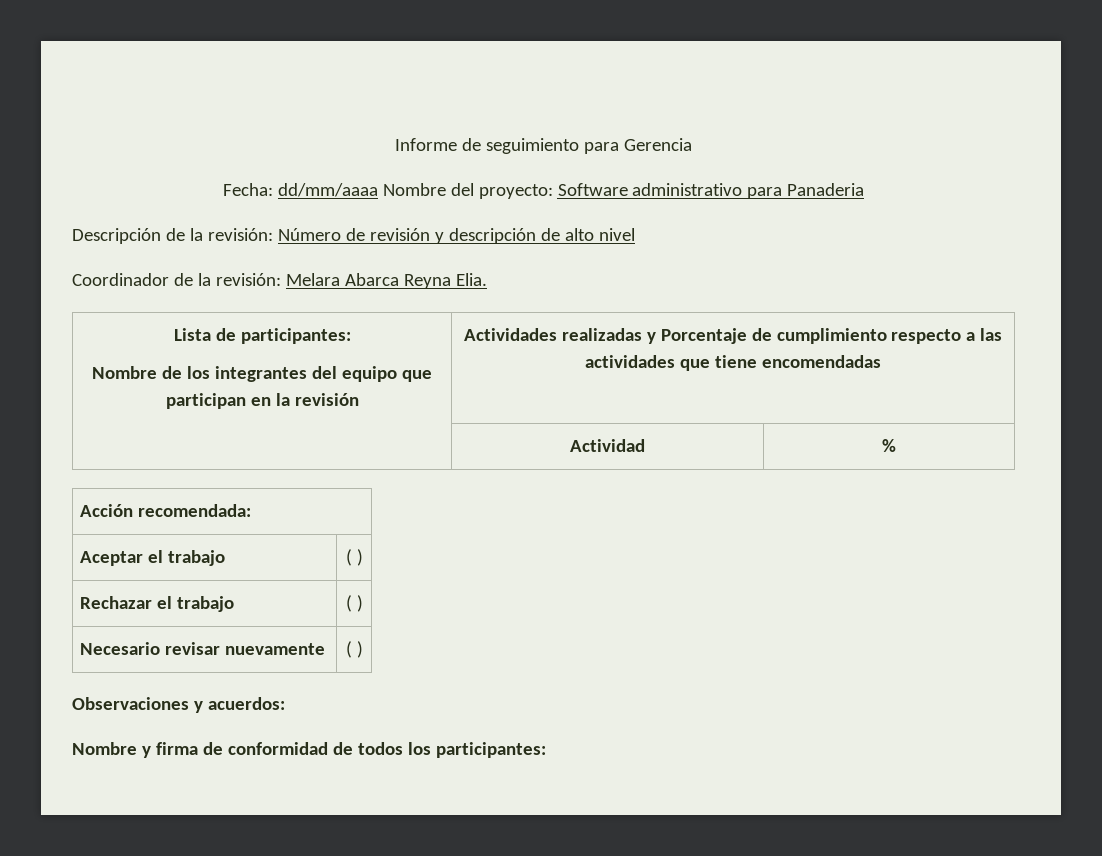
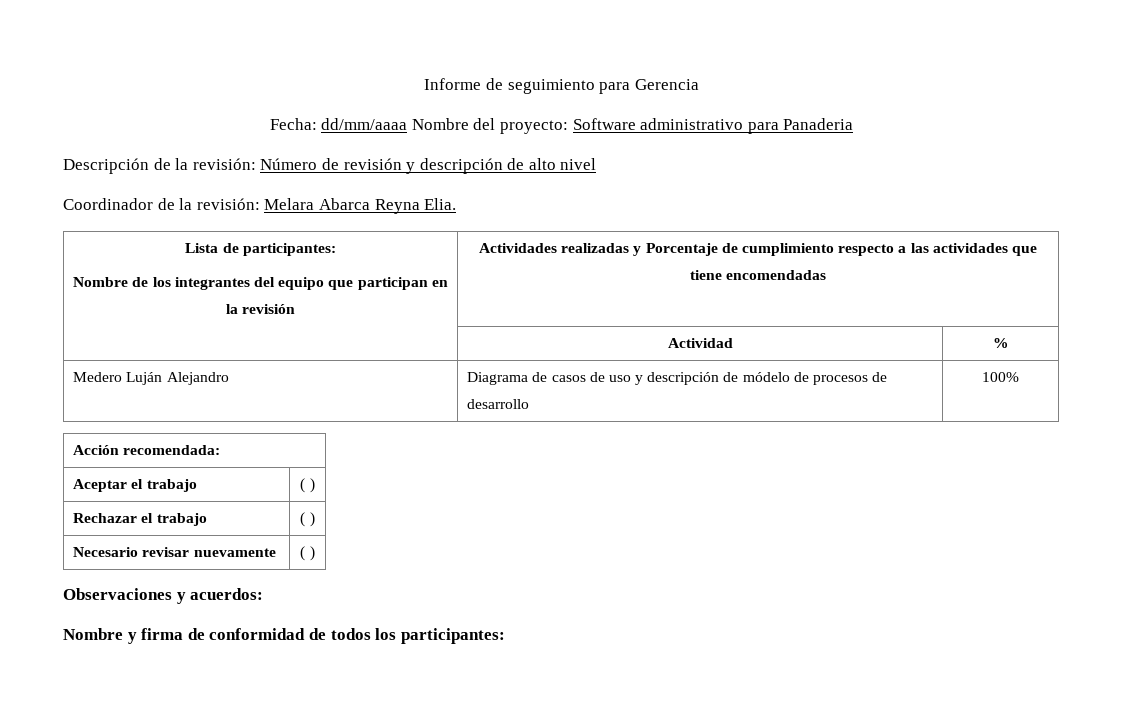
+ Medero Luján Alejandro | Diagrama de casos de uso y descripción de módelo de procesos de desarrollo | 100%

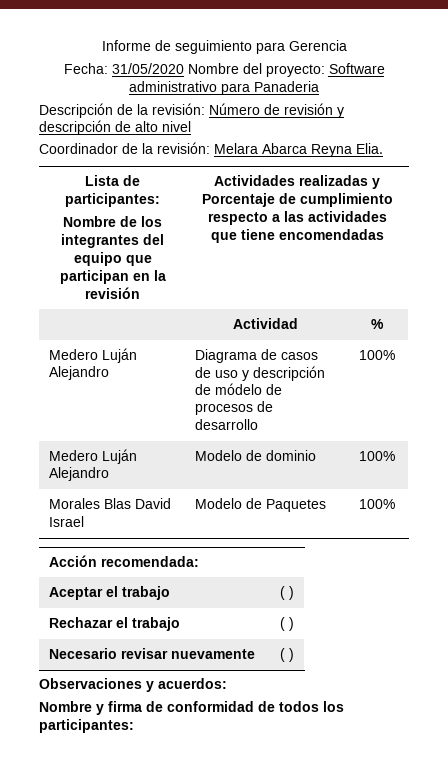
- Fecha: dd/mm/aaaa Nombre del proyecto: Software administrativo para Panaderia
+ Fecha: 31/05/2020 Nombre del proyecto: Software administrativo para Panaderia
+ Medero Luján Alejandro | Modelo de dominio | 100%
+ Morales Blas David Israel | Modelo de Paquetes | 100%

